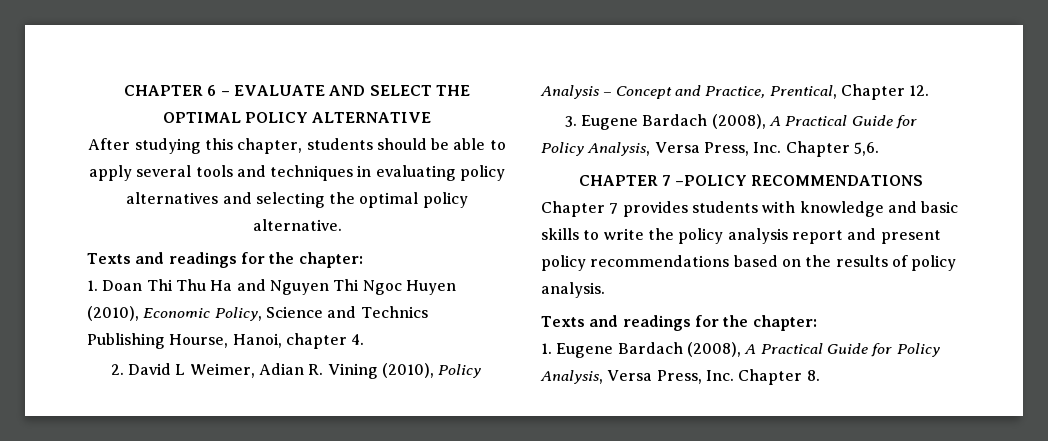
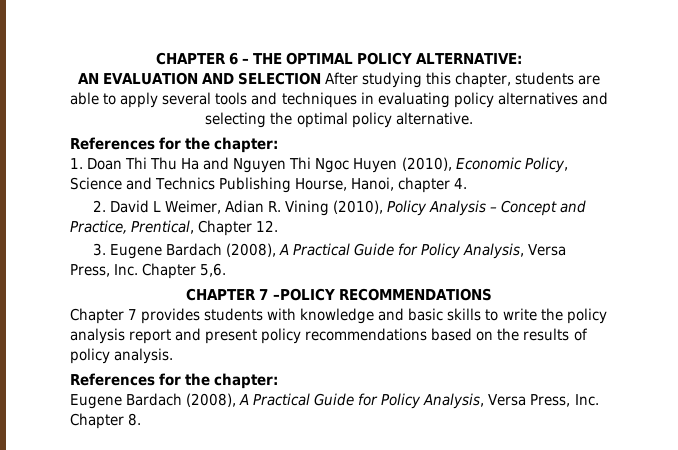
- CHAPTER 6 – EVALUATE AND SELECT THE OPTIMAL POLICY ALTERNATIVE
- After studying this chapter, students should be able to apply several tools and techniques in evaluating policy alternatives and selecting the optimal policy alternative.
- Texts and readings for the chapter:
+ CHAPTER 6 – THE OPTIMAL POLICY ALTERNATIVE:
+ AN EVALUATION AND SELECTION After studying this chapter, students are able to apply several tools and techniques in evaluating policy alternatives and selecting the optimal policy alternative.
+ References for the chapter:
  Chapter 7 provides students with knowledge and basic skills to write the policy analysis report and present policy recommendations based on the results of policy analysis.
- Texts and readings for the chapter:
- 1. Eugene Bardach (2008), A Practical Guide for Policy Analysis, Versa Press, Inc. Chapter 8.
+ References for the chapter:
+ Eugene Bardach (2008), A Practical Guide for Policy Analysis, Versa Press, Inc. Chapter 8.

